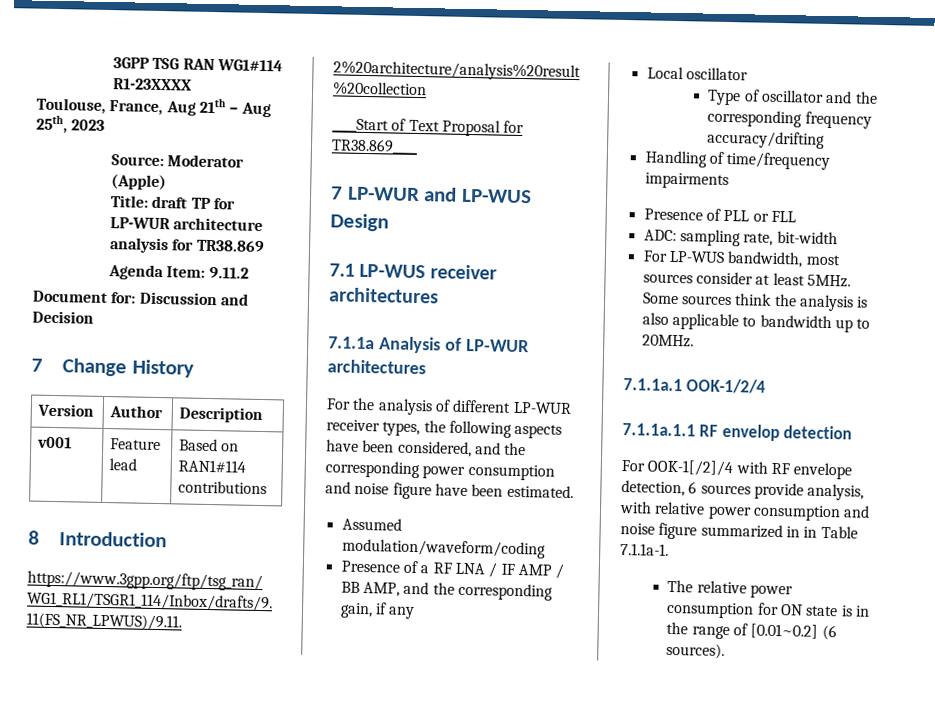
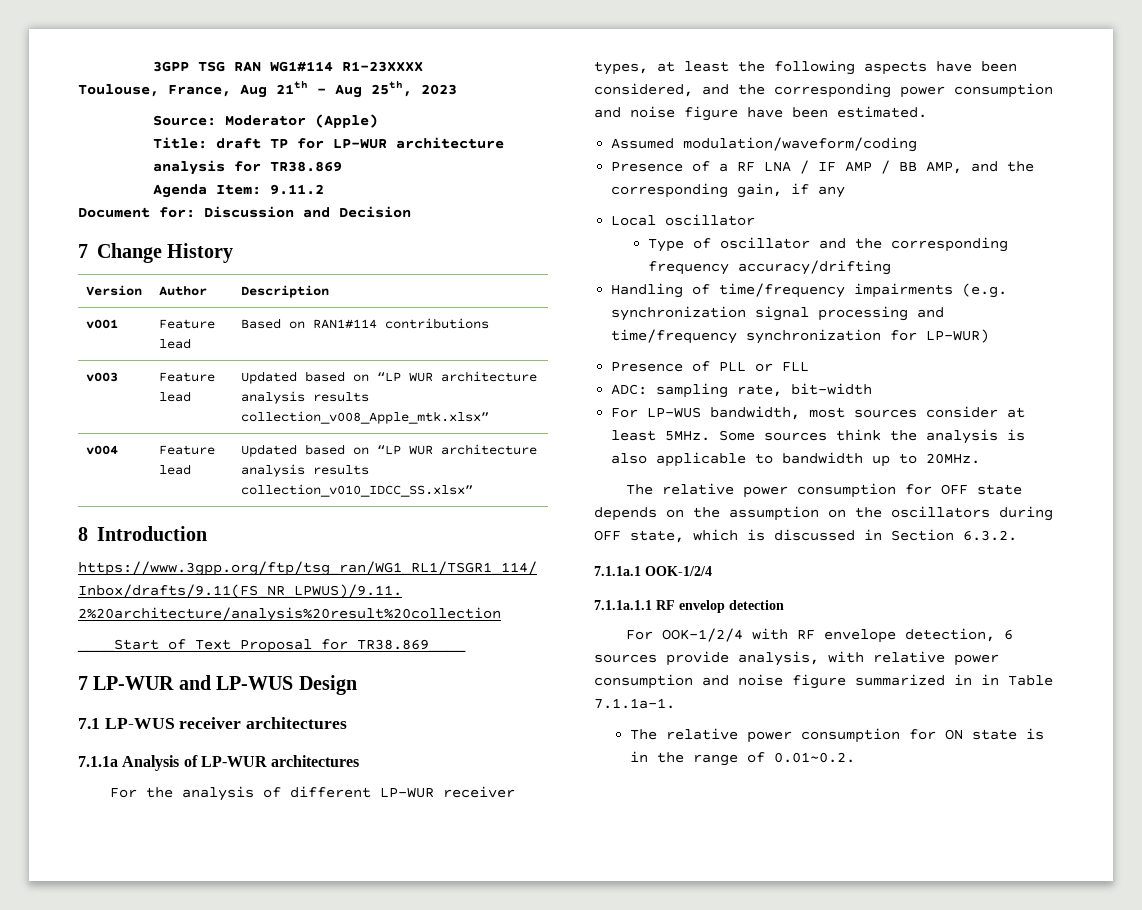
+ v003 | Feature lead | Updated based on “LP WUR architecture analysis results collection_v008_Apple_mtk.xlsx”
+ v004 | Feature lead | Updated based on “LP WUR architecture analysis results collection_v010_IDCC_SS.xlsx”
- For the analysis of different LP-WUR receiver types, the following aspects have been considered, and the corresponding power consumption and noise figure have been estimated.
+ For the analysis of different LP-WUR receiver types, at least the following aspects have been considered, and the corresponding power consumption and noise figure have been estimated.
- Handling of time/frequency impairments
+ Handling of time/frequency impairments (e.g. synchronization signal processing and time/frequency synchronization for LP-WUR)
+ The relative power consumption for OFF state depends on the assumption on the oscillators during OFF state, which is discussed in Section 6.3.2.
- For OOK-1[/2]/4 with RF envelope detection, 6 sources provide analysis, with relative power consumption and noise figure summarized in in Table 7.1.1a-1.
+ For OOK-1/2/4 with RF envelope detection, 6 sources provide analysis, with relative power consumption and noise figure summarized in in Table 7.1.1a-1.
- The relative power consumption for ON state is in the range of [0.01~0.2] (6 sources).
+ The relative power consumption for ON state is in the range of 0.01~0.2.

